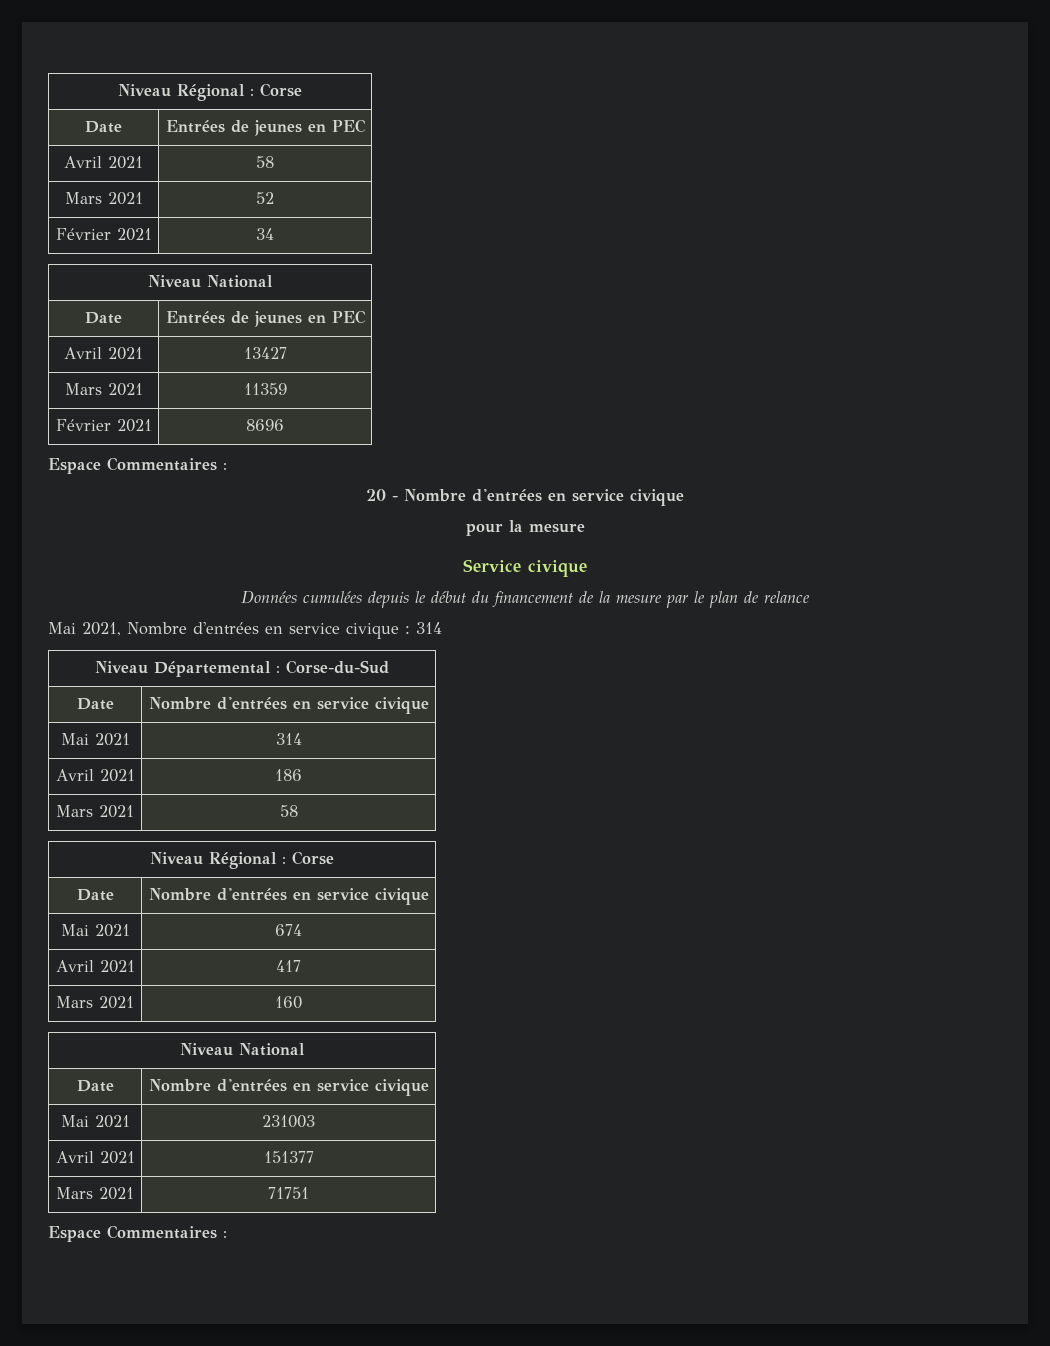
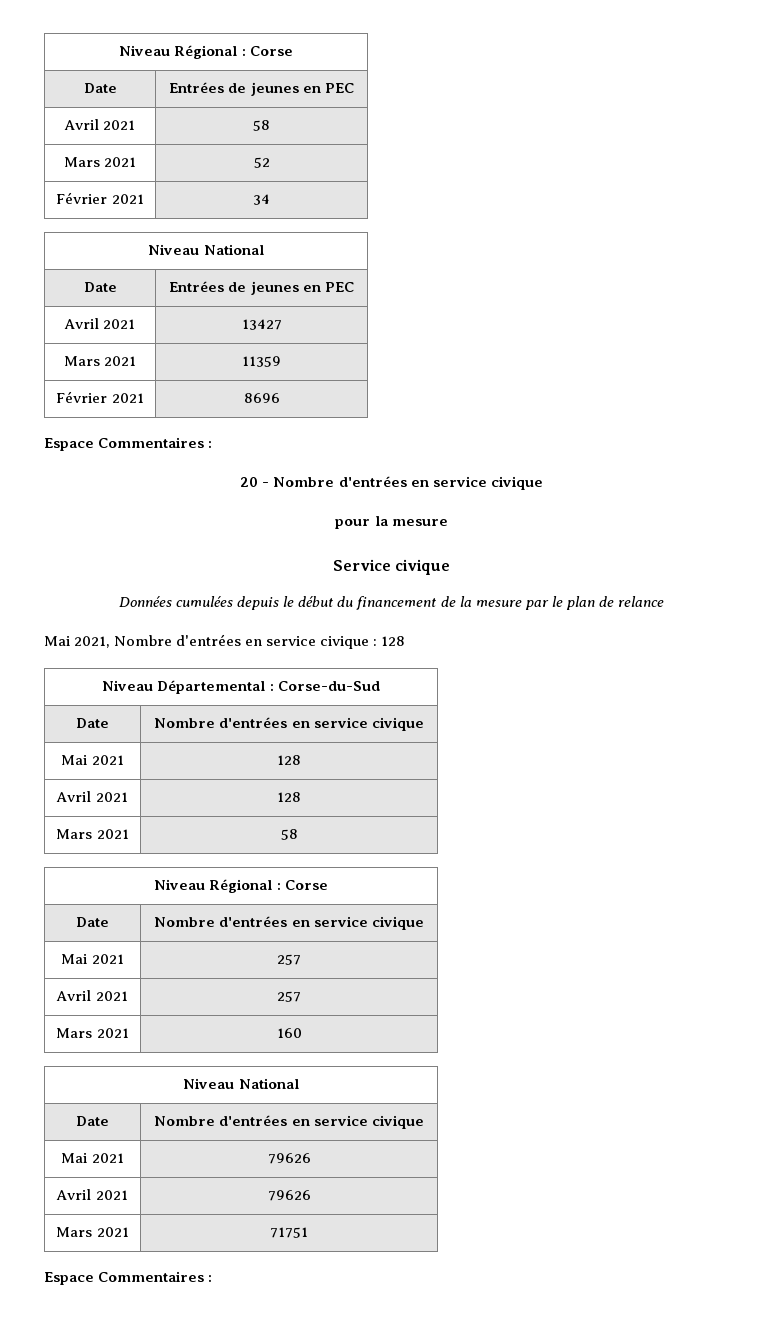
- Mai 2021, Nombre d'entrées en service civique : 314
+ Mai 2021, Nombre d'entrées en service civique : 128
- Mai 2021 | 314
- Avril 2021 | 186
+ Mai 2021 | 128
+ Avril 2021 | 128
- Mai 2021 | 674
- Avril 2021 | 417
+ Mai 2021 | 257
+ Avril 2021 | 257
- Mai 2021 | 231003
- Avril 2021 | 151377
+ Mai 2021 | 79626
+ Avril 2021 | 79626

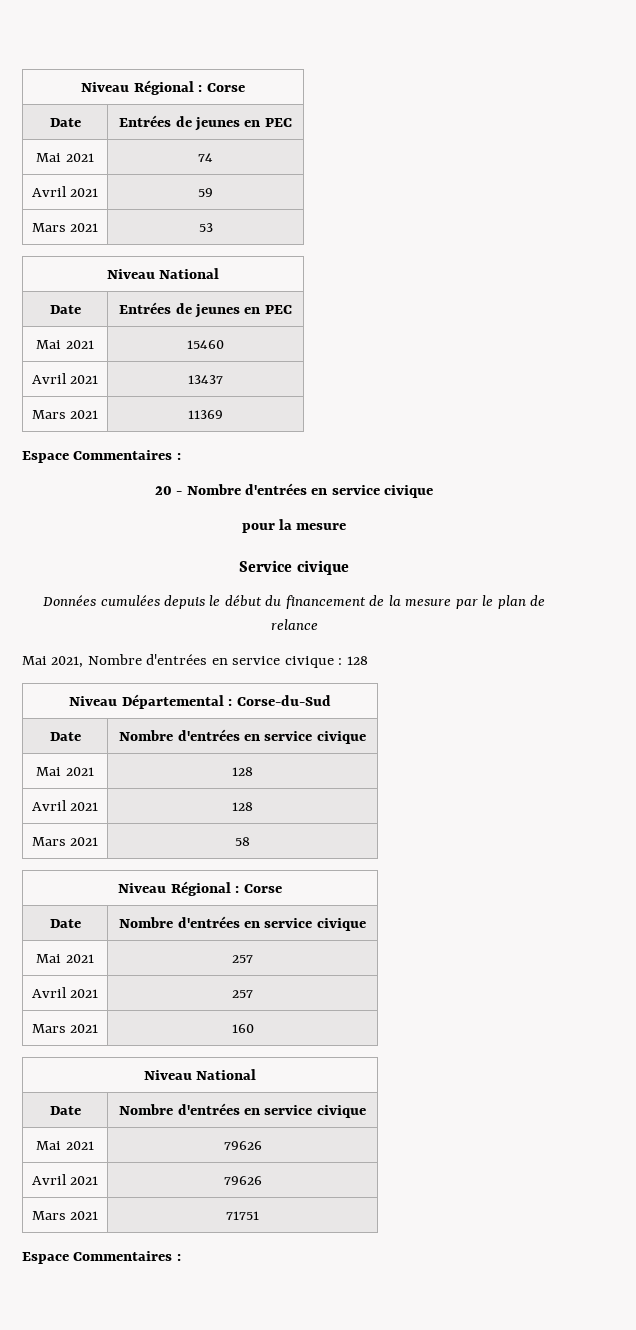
- Avril 2021 | 58
- Mars 2021 | 52
- Février 2021 | 34
+ Mai 2021 | 74
+ Avril 2021 | 59
+ Mars 2021 | 53
- Avril 2021 | 13427
- Mars 2021 | 11359
- Février 2021 | 8696
+ Mai 2021 | 15460
+ Avril 2021 | 13437
+ Mars 2021 | 11369

